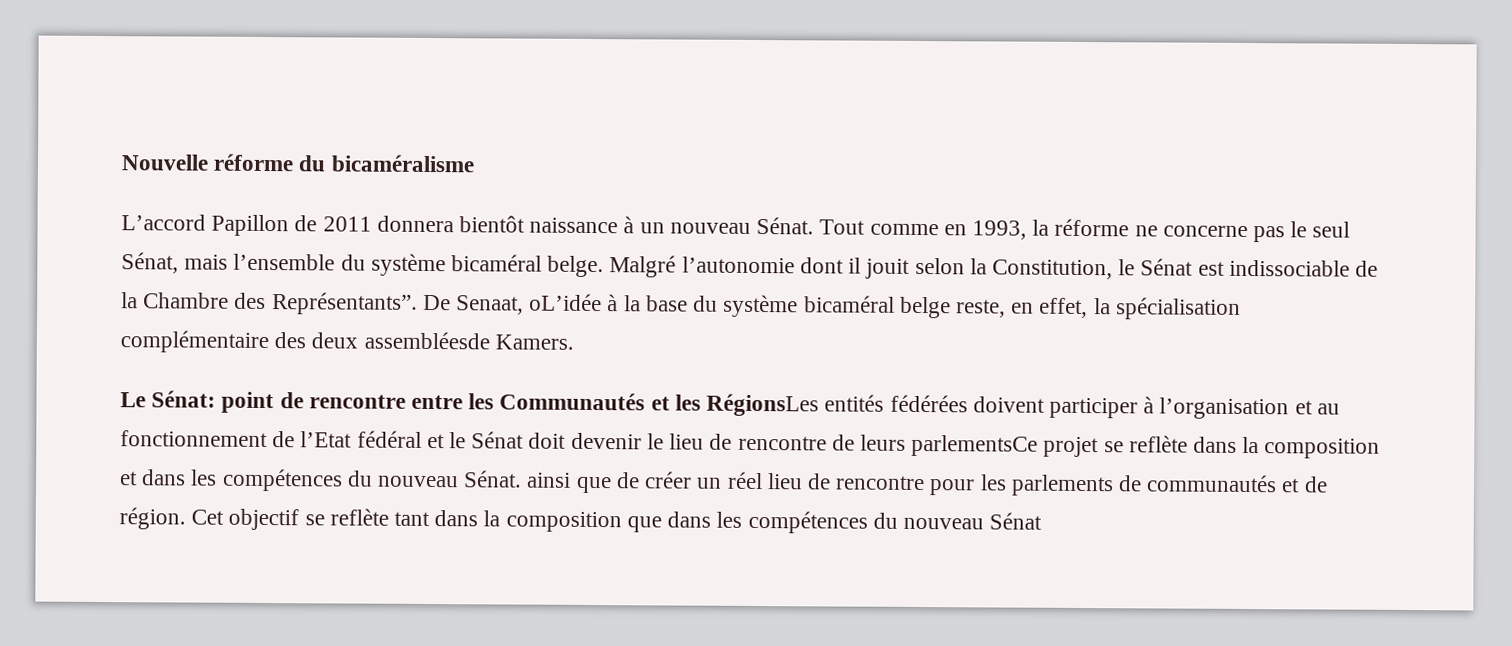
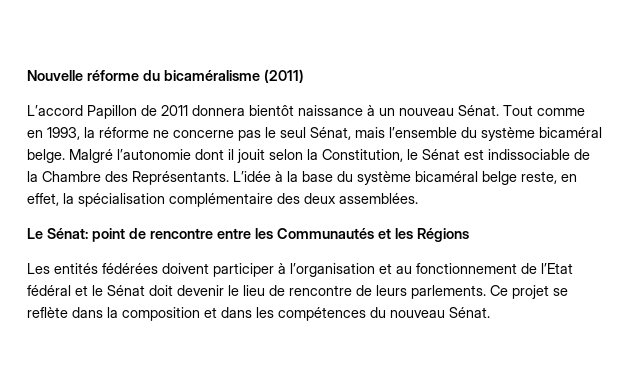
- Nouvelle réforme du bicaméralisme
+ Nouvelle réforme du bicaméralisme (2011)
- Malgré l’autonomie dont il jouit selon la Constitution, le Sénat est indissociable de la Chambre des Représentants”. De Senaat, oL’idée à la base du système bicaméral belge reste, en effet, la spécialisation complémentaire des deux assembléesde Kamers.
+ Malgré l’autonomie dont il jouit selon la Constitution, le Sénat est indissociable de la Chambre des Représentants. L’idée à la base du système bicaméral belge reste, en effet, la spécialisation complémentaire des deux assemblées.
- Le Sénat: point de rencontre entre les Communautés et les RégionsLes entités fédérées doivent participer à l’organisation et au fonctionnement de l’Etat fédéral et le Sénat doit devenir le lieu de rencontre de leurs parlementsCe projet se reflète dans la composition et dans les compétences du nouveau Sénat. ainsi que de créer un réel lieu de rencontre pour les parlements de communautés et de région. Cet objectif se reflète tant dans la composition que dans les compétences du nouveau Sénat
+ Le Sénat: point de rencontre entre les Communautés et les Régions
+ Les entités fédérées doivent participer à l’organisation et au fonctionnement de l’Etat fédéral et le Sénat doit devenir le lieu de rencontre de leurs parlements. Ce projet se reflète dans la composition et dans les compétences du nouveau Sénat.

